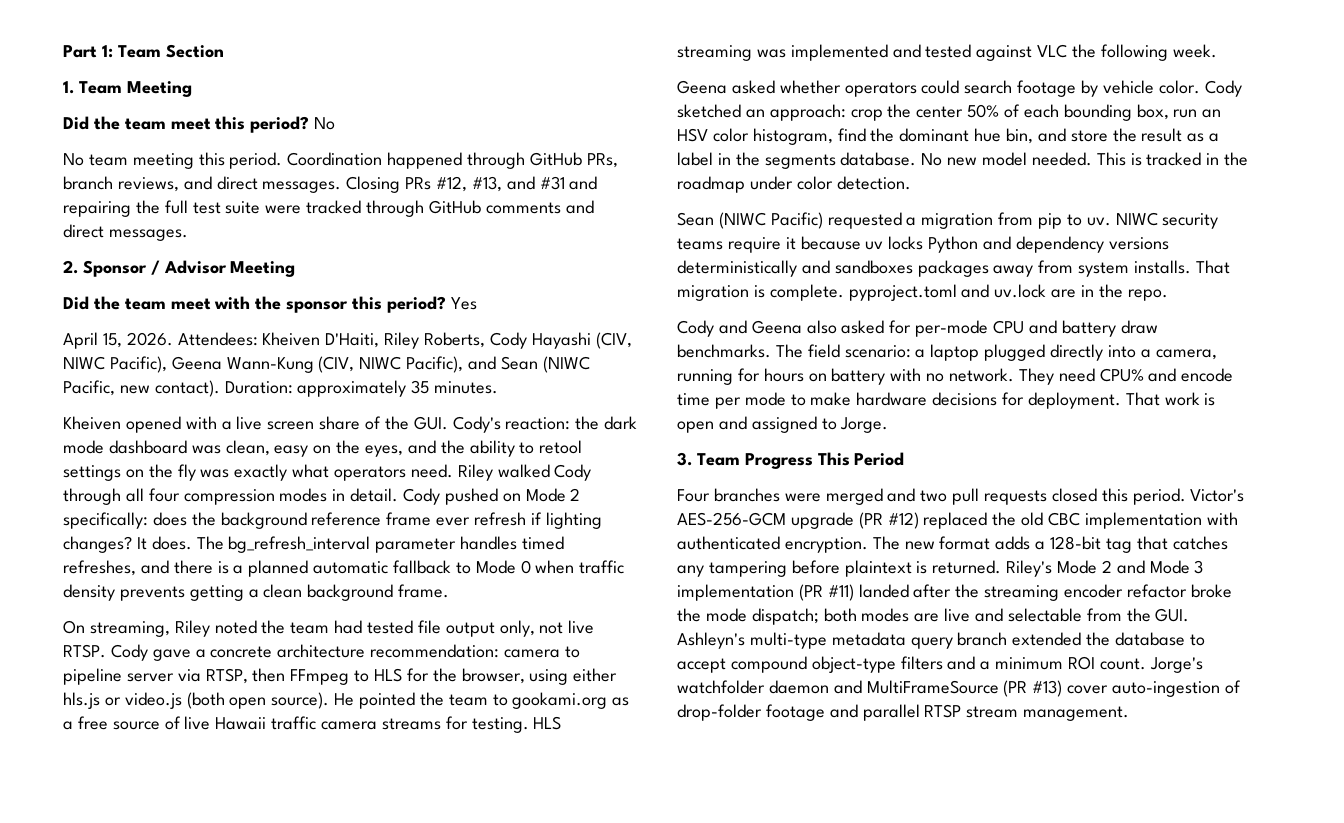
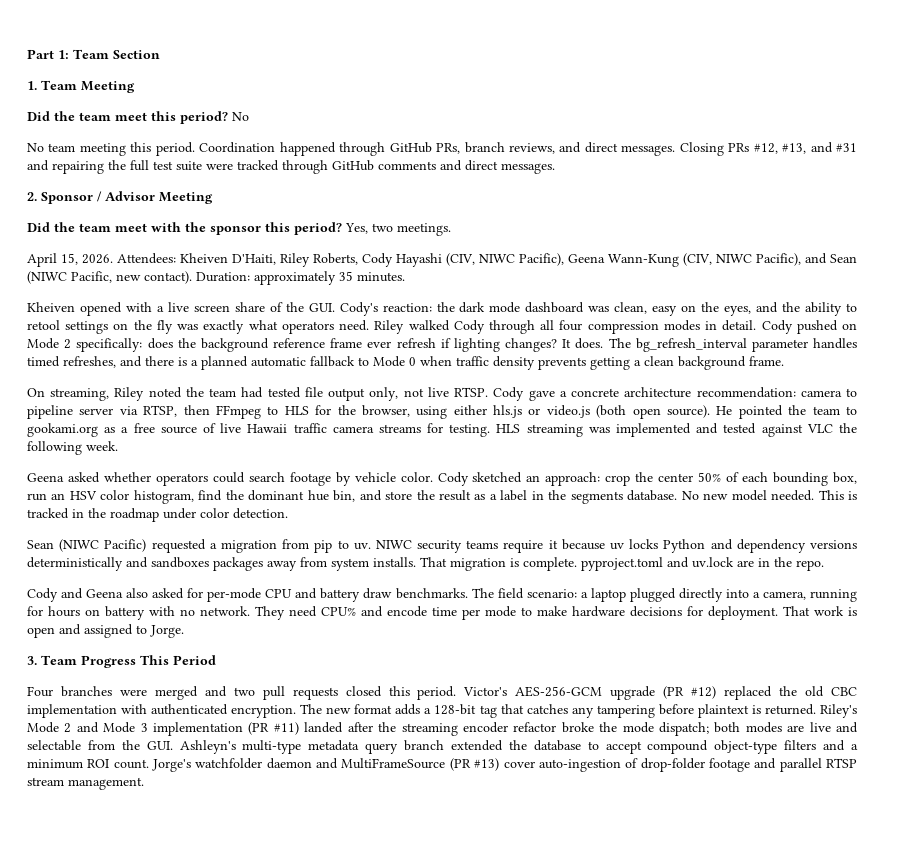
- Yes
+ Yes, two meetings.

